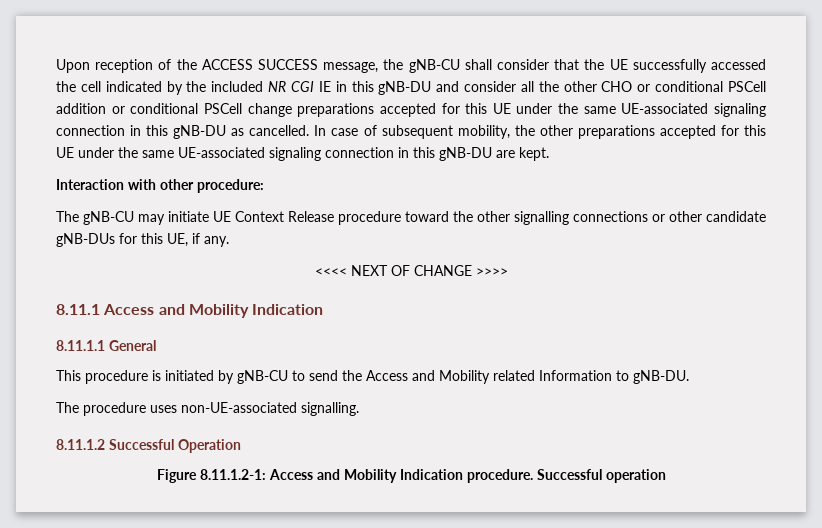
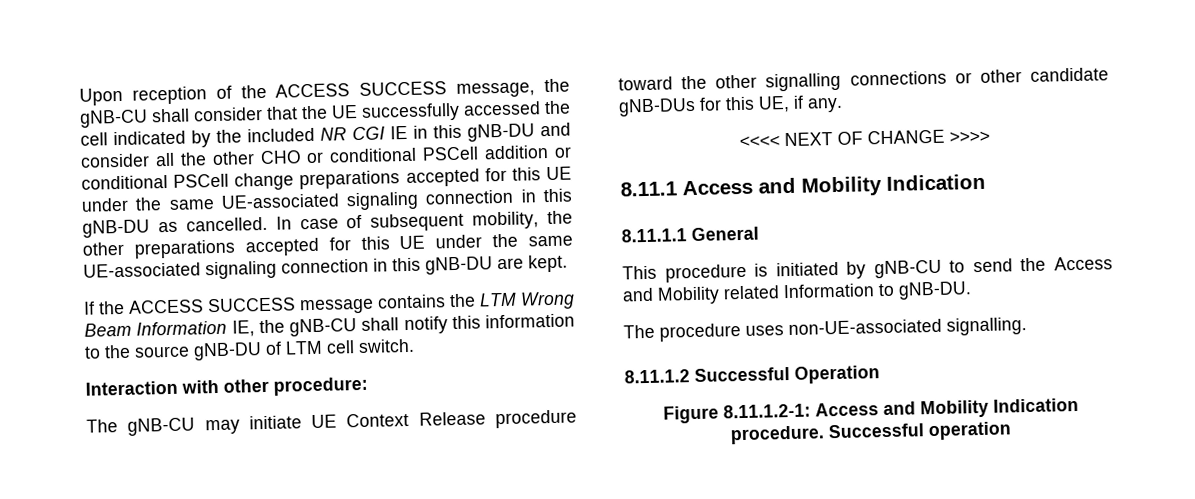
+ If the ACCESS SUCCESS message contains the LTM Wrong Beam Information IE, the gNB-CU shall notify this information to the source gNB-DU of LTM cell switch.

